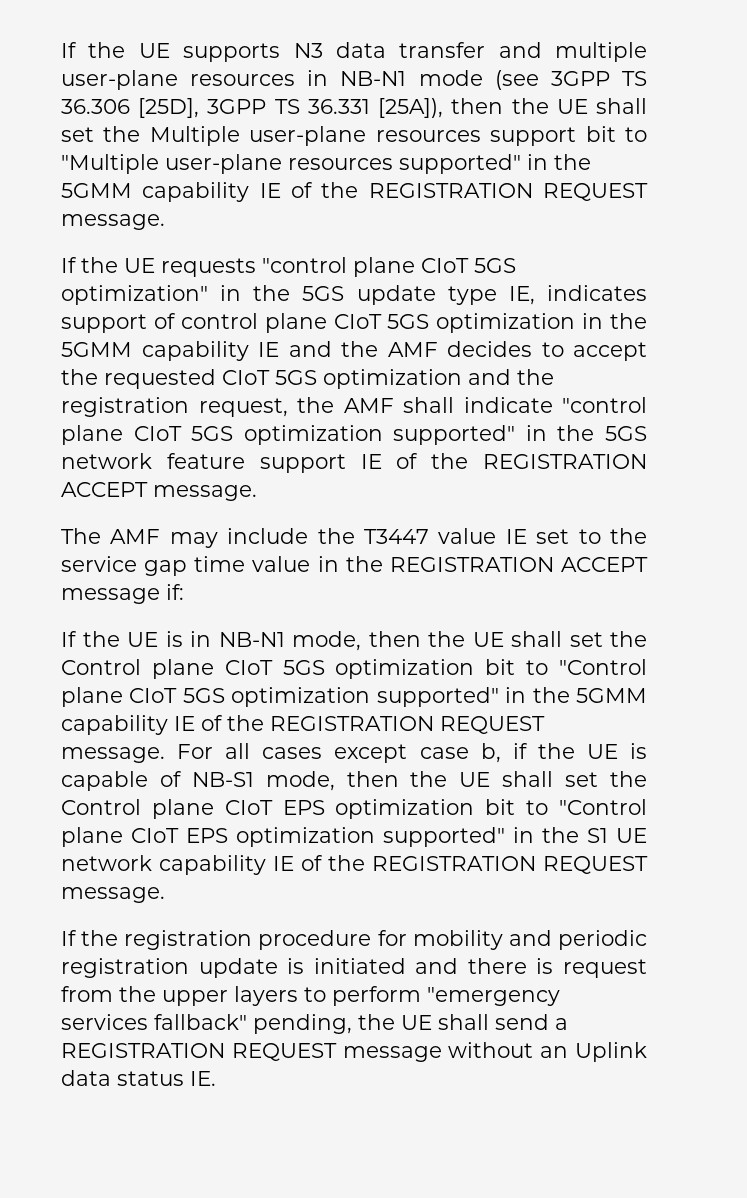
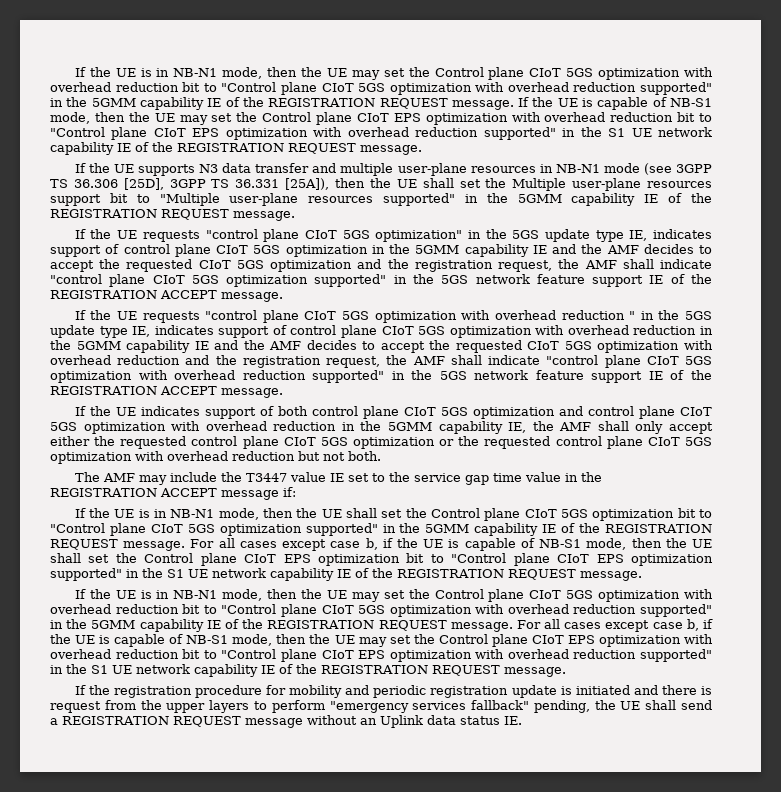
+ If the UE is in NB-N1 mode, then the UE may set the Control plane CIoT 5GS optimization with overhead reduction bit to "Control plane CIoT 5GS optimization with overhead reduction supported" in the 5GMM capability IE of the REGISTRATION REQUEST message. If the UE is capable of NB-S1 mode, then the UE may set the Control plane CIoT EPS optimization with overhead reduction bit to "Control plane CIoT EPS optimization with overhead reduction supported" in the S1 UE network capability IE of the REGISTRATION REQUEST message.
+ If the UE requests "control plane CIoT 5GS optimization with overhead reduction " in the 5GS update type IE, indicates support of control plane CIoT 5GS optimization with overhead reduction in the 5GMM capability IE and the AMF decides to accept the requested CIoT 5GS optimization with overhead reduction and the registration request, the AMF shall indicate "control plane CIoT 5GS optimization with overhead reduction supported" in the 5GS network feature support IE of the REGISTRATION ACCEPT message.
+ If the UE indicates support of both control plane CIoT 5GS optimization and control plane CIoT 5GS optimization with overhead reduction in the 5GMM capability IE, the AMF shall only accept either the requested control plane CIoT 5GS optimization or the requested control plane CIoT 5GS optimization with overhead reduction but not both.
+ If the UE is in NB-N1 mode, then the UE may set the Control plane CIoT 5GS optimization with overhead reduction bit to "Control plane CIoT 5GS optimization with overhead reduction supported" in the 5GMM capability IE of the REGISTRATION REQUEST message. For all cases except case b, if the UE is capable of NB-S1 mode, then the UE may set the Control plane CIoT EPS optimization with overhead reduction bit to "Control plane CIoT EPS optimization with overhead reduction supported" in the S1 UE network capability IE of the REGISTRATION REQUEST message.

